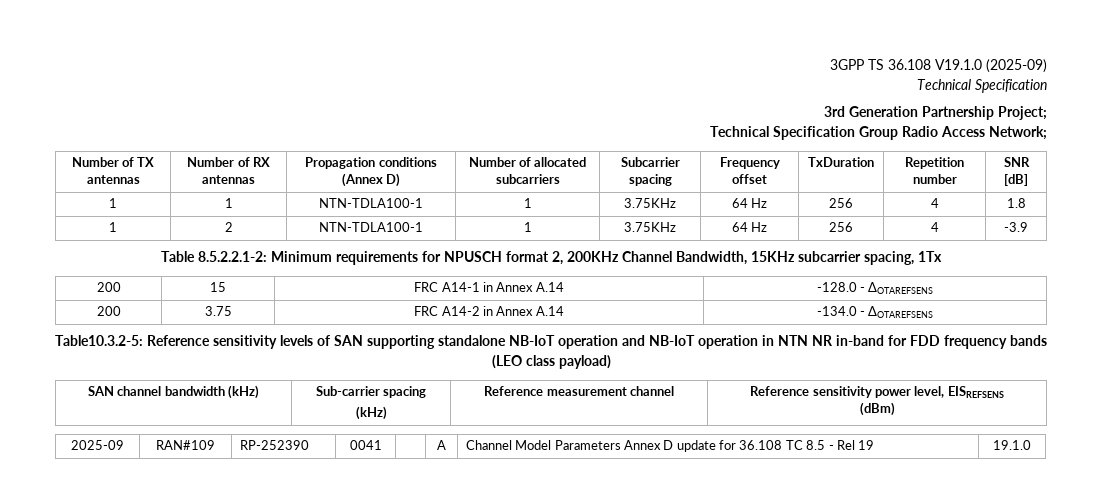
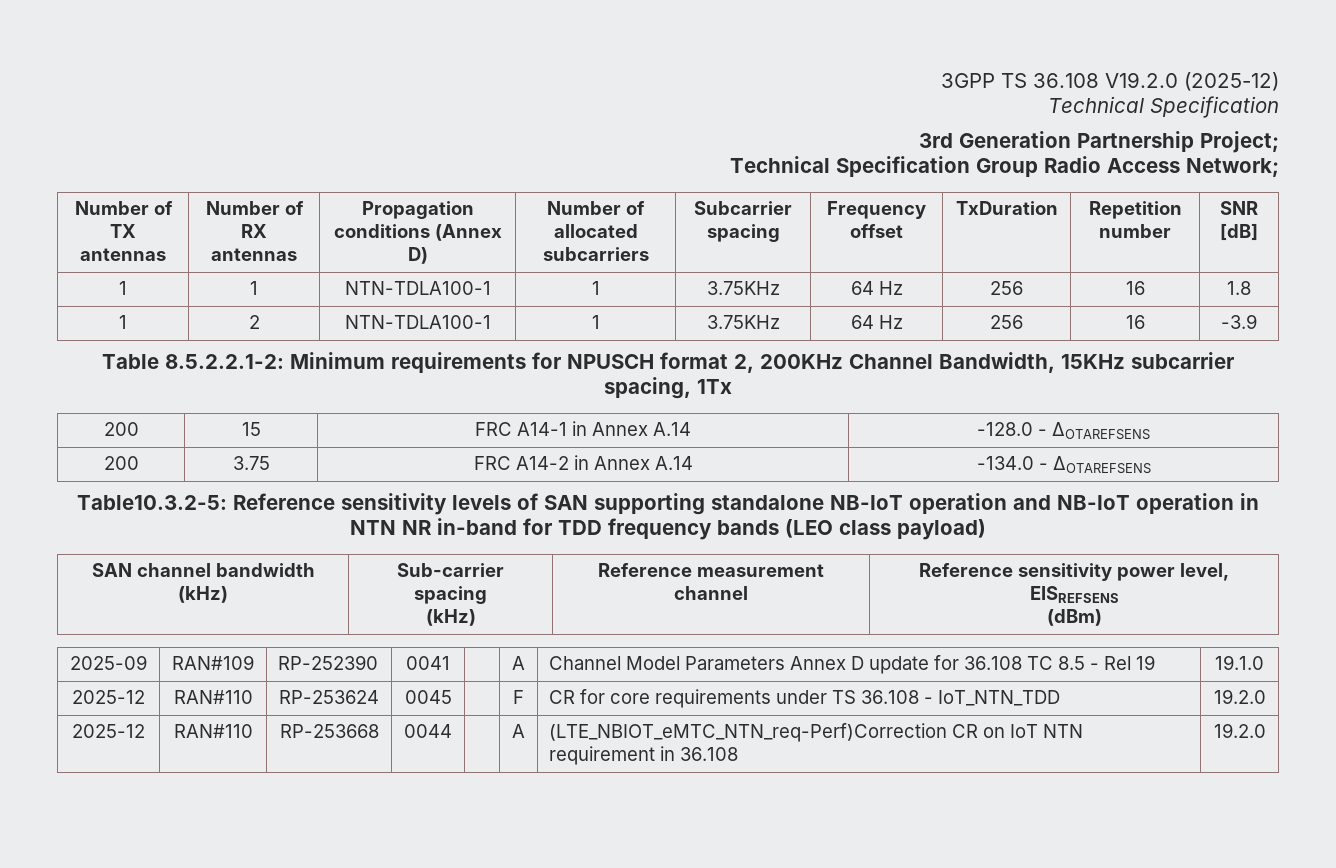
- 3GPP TS 36.108 V19.1.0 (2025-09)
+ 3GPP TS 36.108 V19.2.0 (2025-12)
- 1 | 1 | NTN-TDLA100-1 | 1 | 3.75KHz | 64 Hz | 256 | 4 | 1.8
+ 1 | 1 | NTN-TDLA100-1 | 1 | 3.75KHz | 64 Hz | 256 | 16 | 1.8
- 1 | 2 | NTN-TDLA100-1 | 1 | 3.75KHz | 64 Hz | 256 | 4 | -3.9
+ 1 | 2 | NTN-TDLA100-1 | 1 | 3.75KHz | 64 Hz | 256 | 16 | -3.9
- Table10.3.2-5: Reference sensitivity levels of SAN supporting standalone NB-IoT operation and NB-IoT operation in NTN NR in-band for FDD frequency bands (LEO class payload)
+ Table10.3.2-5: Reference sensitivity levels of SAN supporting standalone NB-IoT operation and NB-IoT operation in NTN NR in-band for TDD frequency bands (LEO class payload)
+ 2025-12 | RAN#110 | RP-253624 | 0045 | | F | CR for core requirements under TS 36.108 - IoT_NTN_TDD | 19.2.0
+ 2025-12 | RAN#110 | RP-253668 | 0044 | | A | (LTE_NBIOT_eMTC_NTN_req-Perf)Correction CR on IoT NTN requirement in 36.108 | 19.2.0

